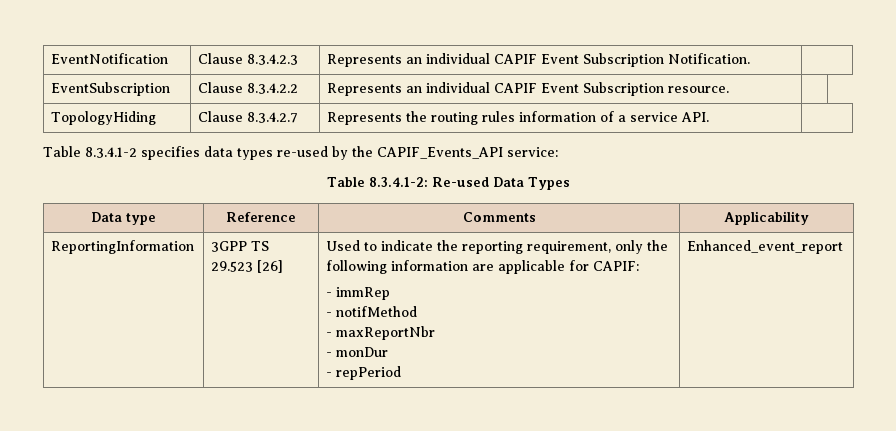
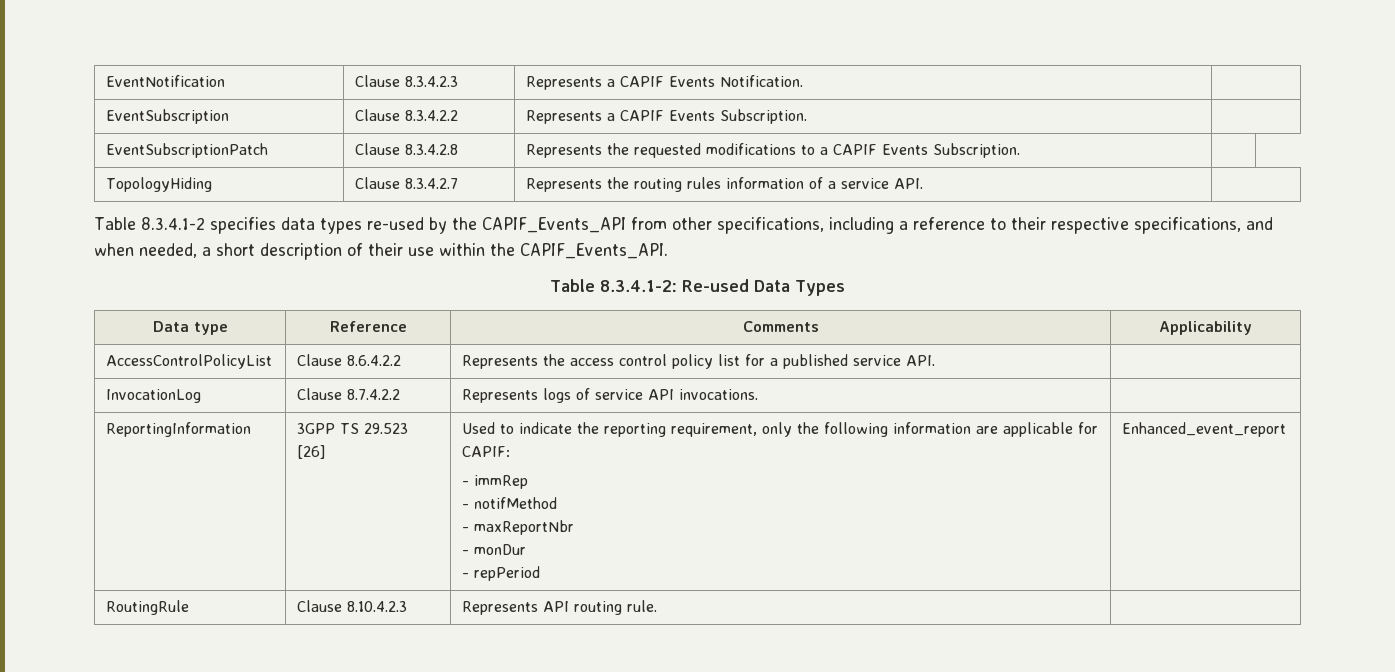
- EventNotification | Clause 8.3.4.2.3 | Represents an individual CAPIF Event Subscription Notification. |
+ EventNotification | Clause 8.3.4.2.3 | Represents a CAPIF Events Notification. |
- EventSubscription | Clause 8.3.4.2.2 | Represents an individual CAPIF Event Subscription resource. |
+ EventSubscription | Clause 8.3.4.2.2 | Represents a CAPIF Events Subscription. |
+ EventSubscriptionPatch | Clause 8.3.4.2.8 | Represents the requested modifications to a CAPIF Events Subscription. |
- Table 8.3.4.1-2 specifies data types re-used by the CAPIF_Events_API service:
+ Table 8.3.4.1-2 specifies data types re-used by the CAPIF_Events_API from other specifications, including a reference to their respective specifications, and when needed, a short description of their use within the CAPIF_Events_API.
+ AccessControlPolicyList | Clause 8.6.4.2.2 | Represents the access control policy list for a published service API. |
+ InvocationLog | Clause 8.7.4.2.2 | Represents logs of service API invocations. |
+ RoutingRule | Clause 8.10.4.2.3 | Represents API routing rule. |

